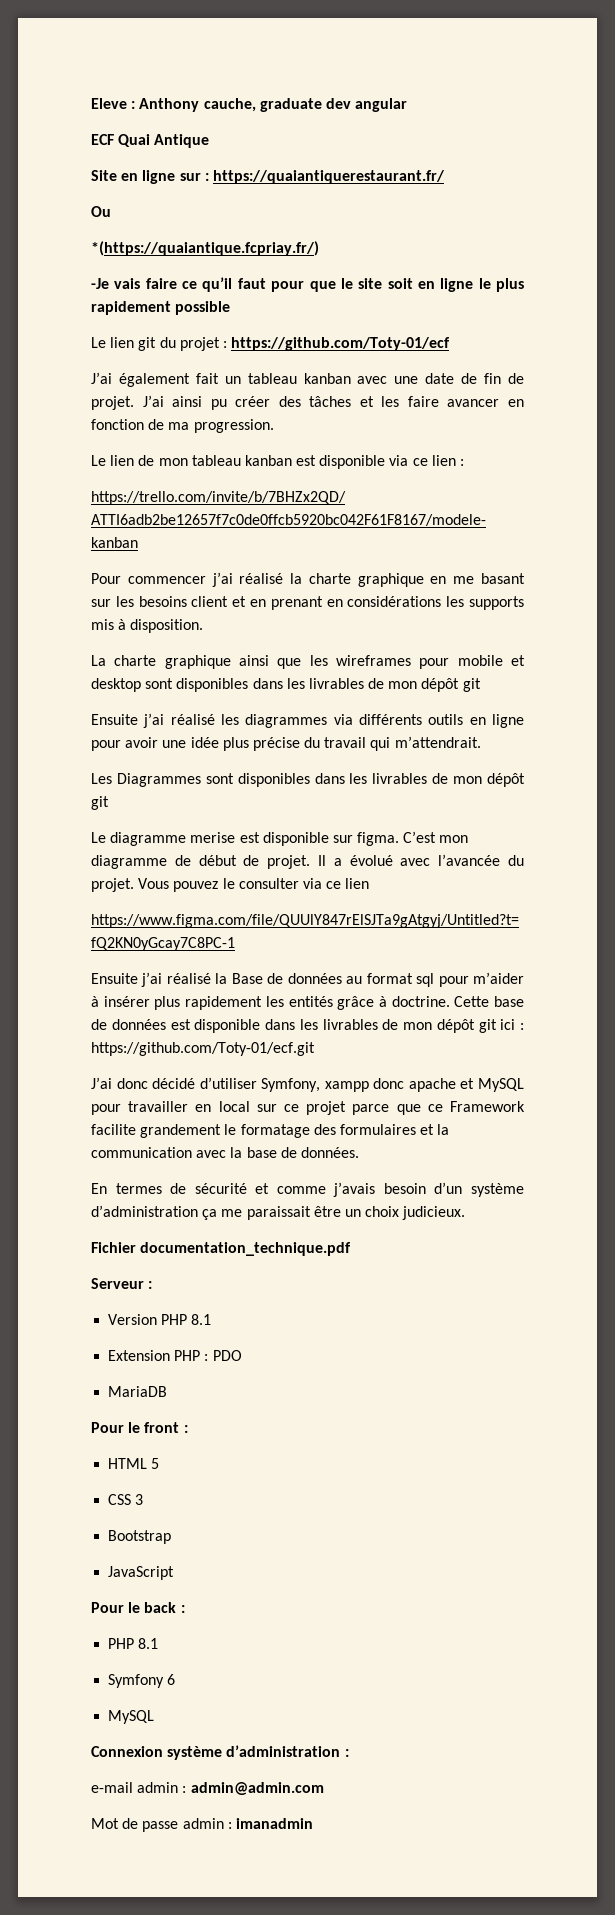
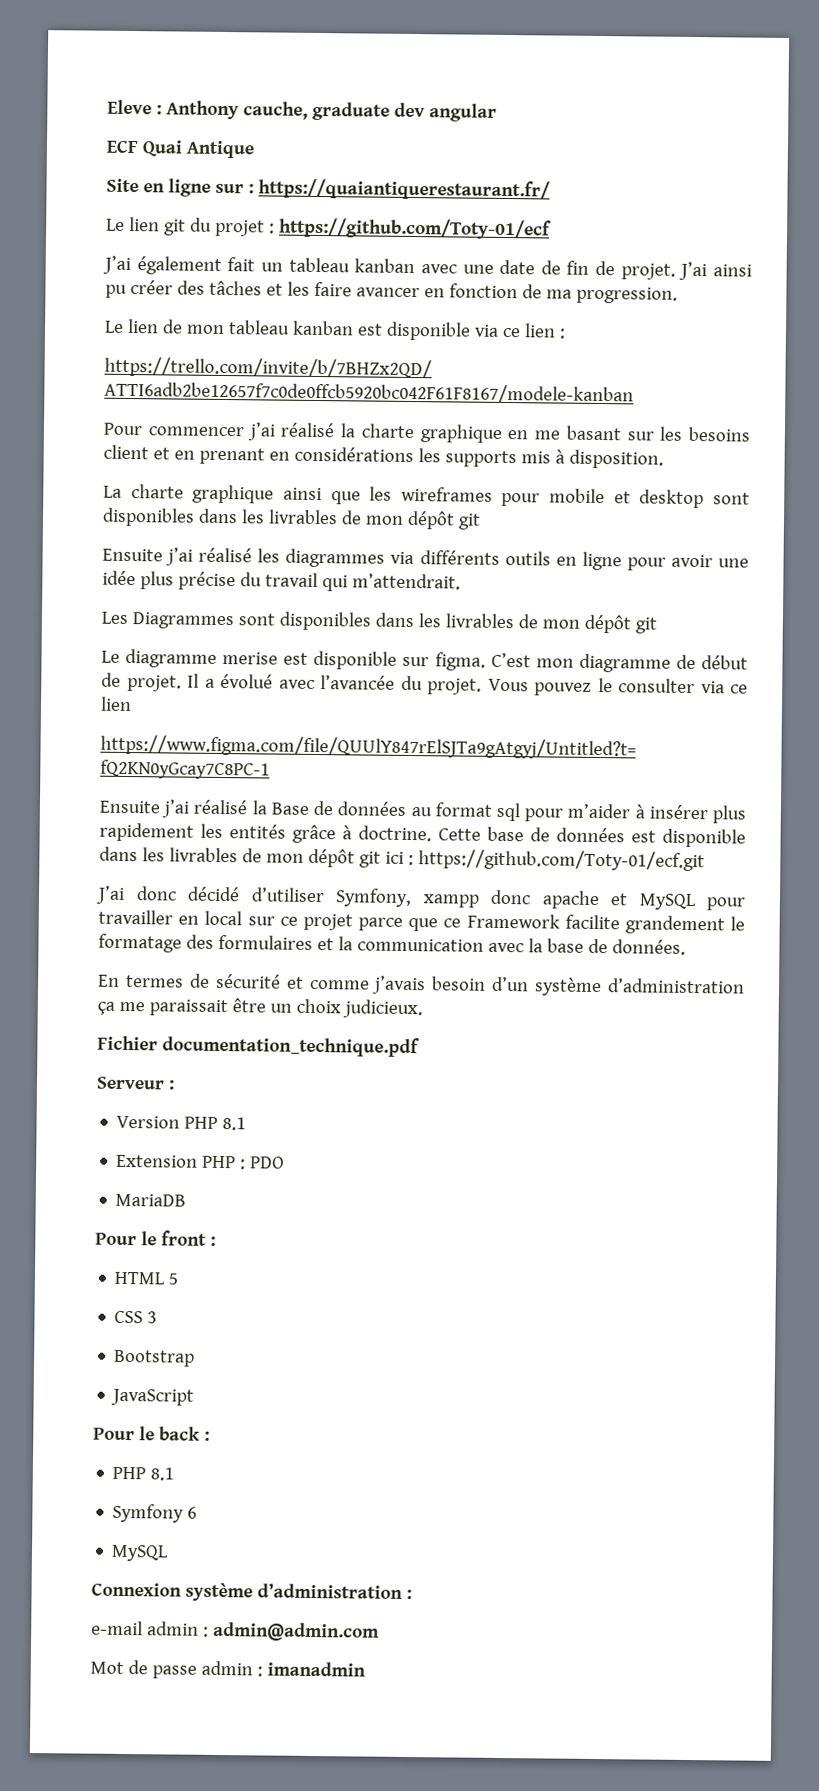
- Ou
- *(https://quaiantique.fcpriay.fr/)
- -Je vais faire ce qu’il faut pour que le site soit en ligne le plus rapidement possible

